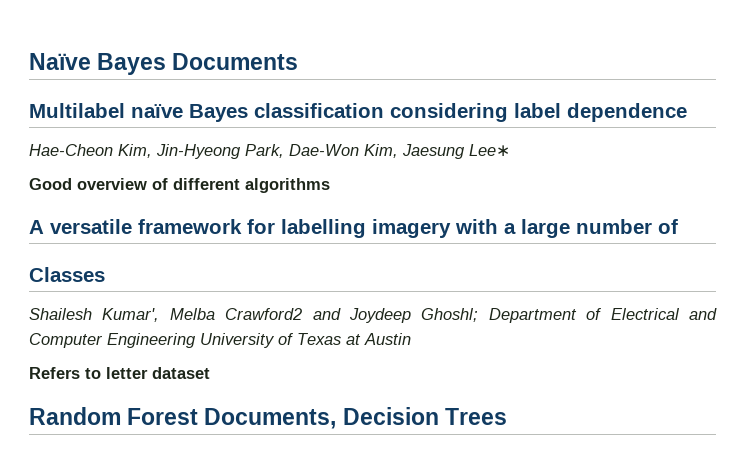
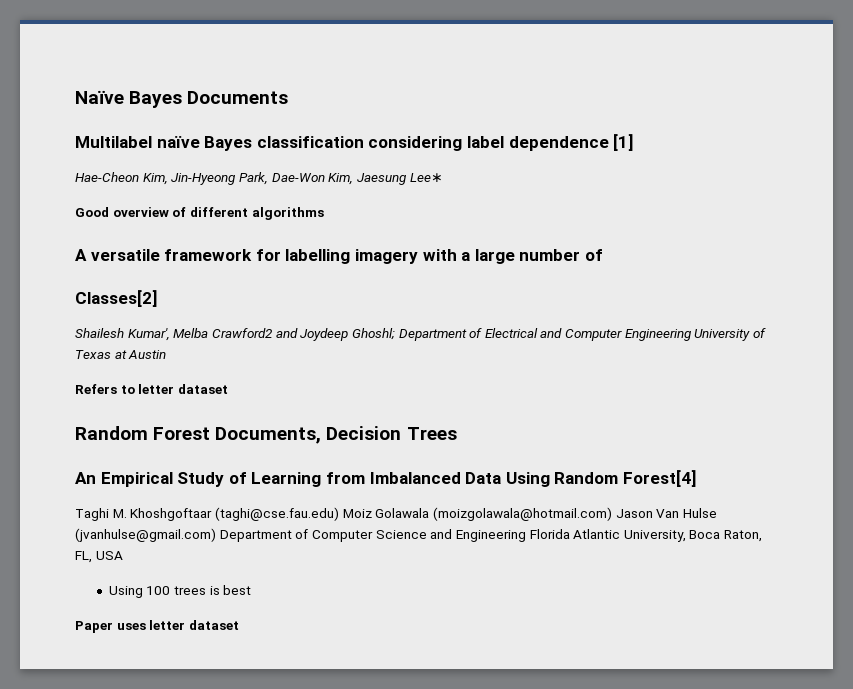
- Multilabel naïve Bayes classification considering label dependence
+ Multilabel naïve Bayes classification considering label dependence [1]
- Classes
+ Classes[2]
+ An Empirical Study of Learning from Imbalanced Data Using Random Forest[4]
+ Taghi M. Khoshgoftaar (taghi@cse.fau.edu) Moiz Golawala (moizgolawala@hotmail.com) Jason Van Hulse (jvanhulse@gmail.com) Department of Computer Science and Engineering Florida Atlantic University, Boca Raton, FL, USA
+ Using 100 trees is best
+ Paper uses letter dataset

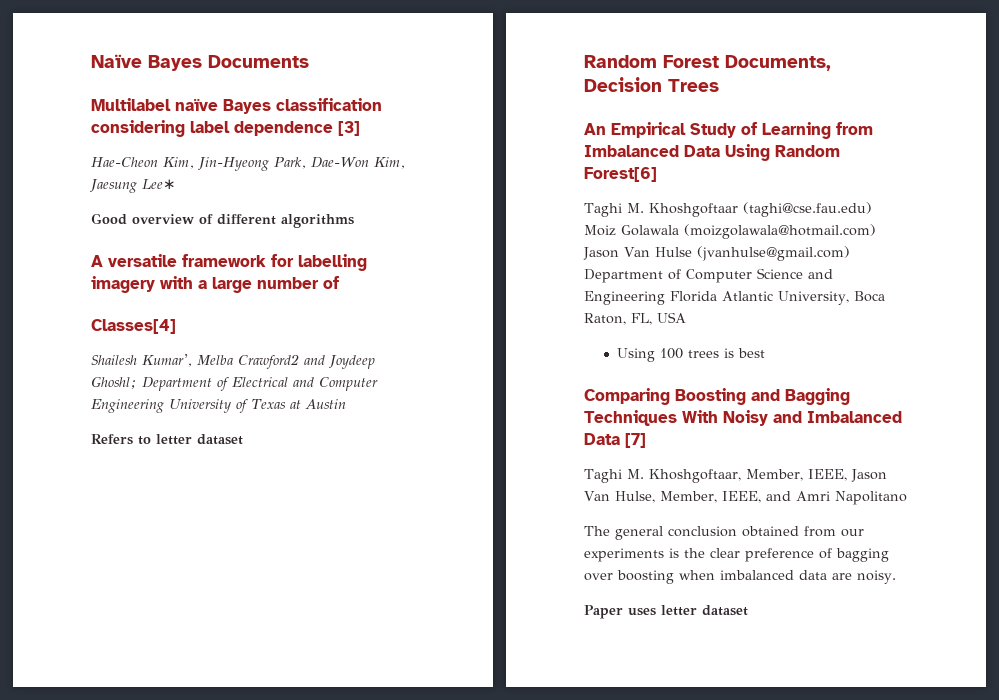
- Multilabel naïve Bayes classification considering label dependence [1]
+ Multilabel naïve Bayes classification considering label dependence [3]
- Classes[2]
+ Classes[4]
- An Empirical Study of Learning from Imbalanced Data Using Random Forest[4]
+ An Empirical Study of Learning from Imbalanced Data Using Random Forest[6]
+ Comparing Boosting and Bagging Techniques With Noisy and Imbalanced Data [7]
+ Taghi M. Khoshgoftaar, Member, IEEE, Jason Van Hulse, Member, IEEE, and Amri Napolitano
+ The general conclusion obtained from our experiments is the clear preference of bagging over boosting when imbalanced data are noisy.

